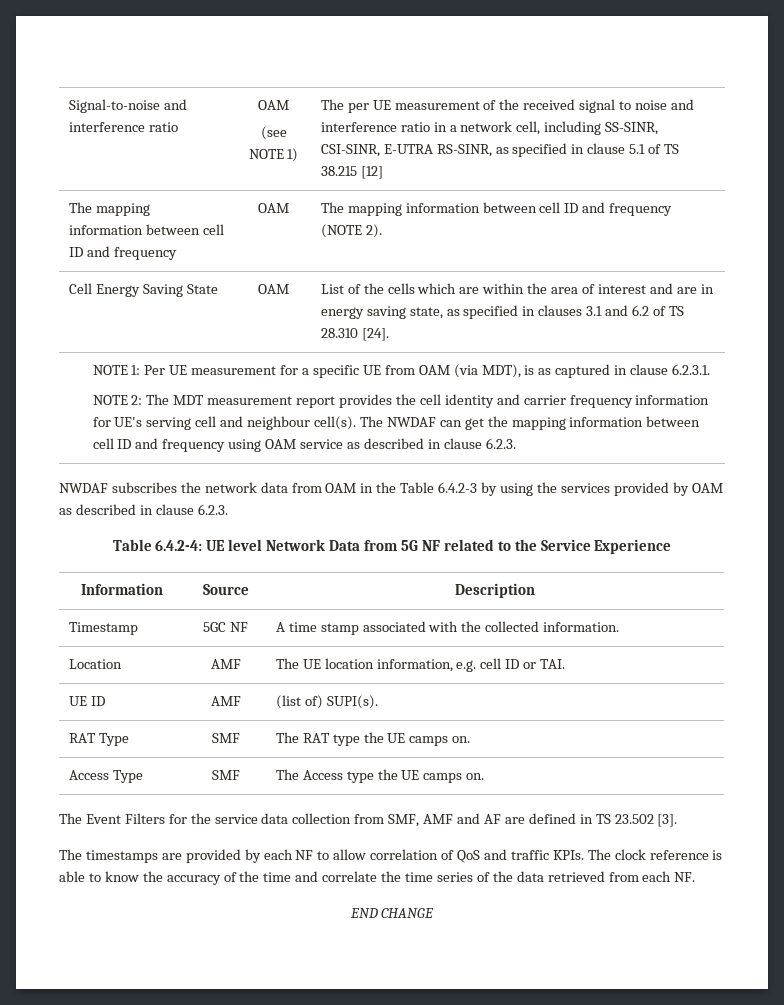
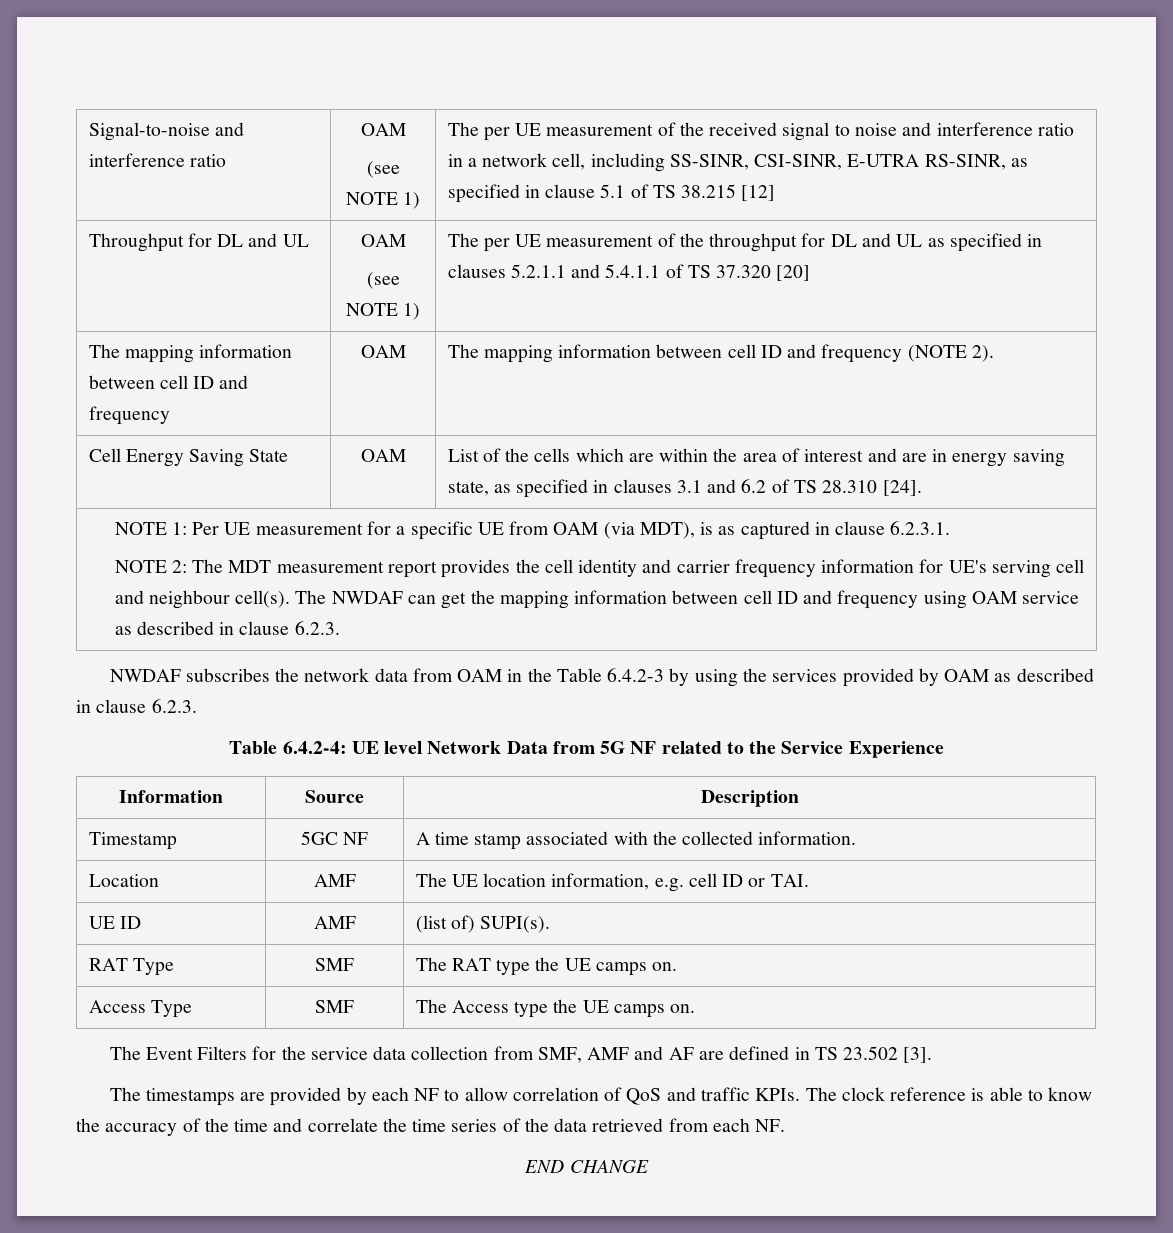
+ Throughput for DL and UL | OAM
+ (see NOTE 1) | The per UE measurement of the throughput for DL and UL as specified in clauses 5.2.1.1 and 5.4.1.1 of TS 37.320 [20]

